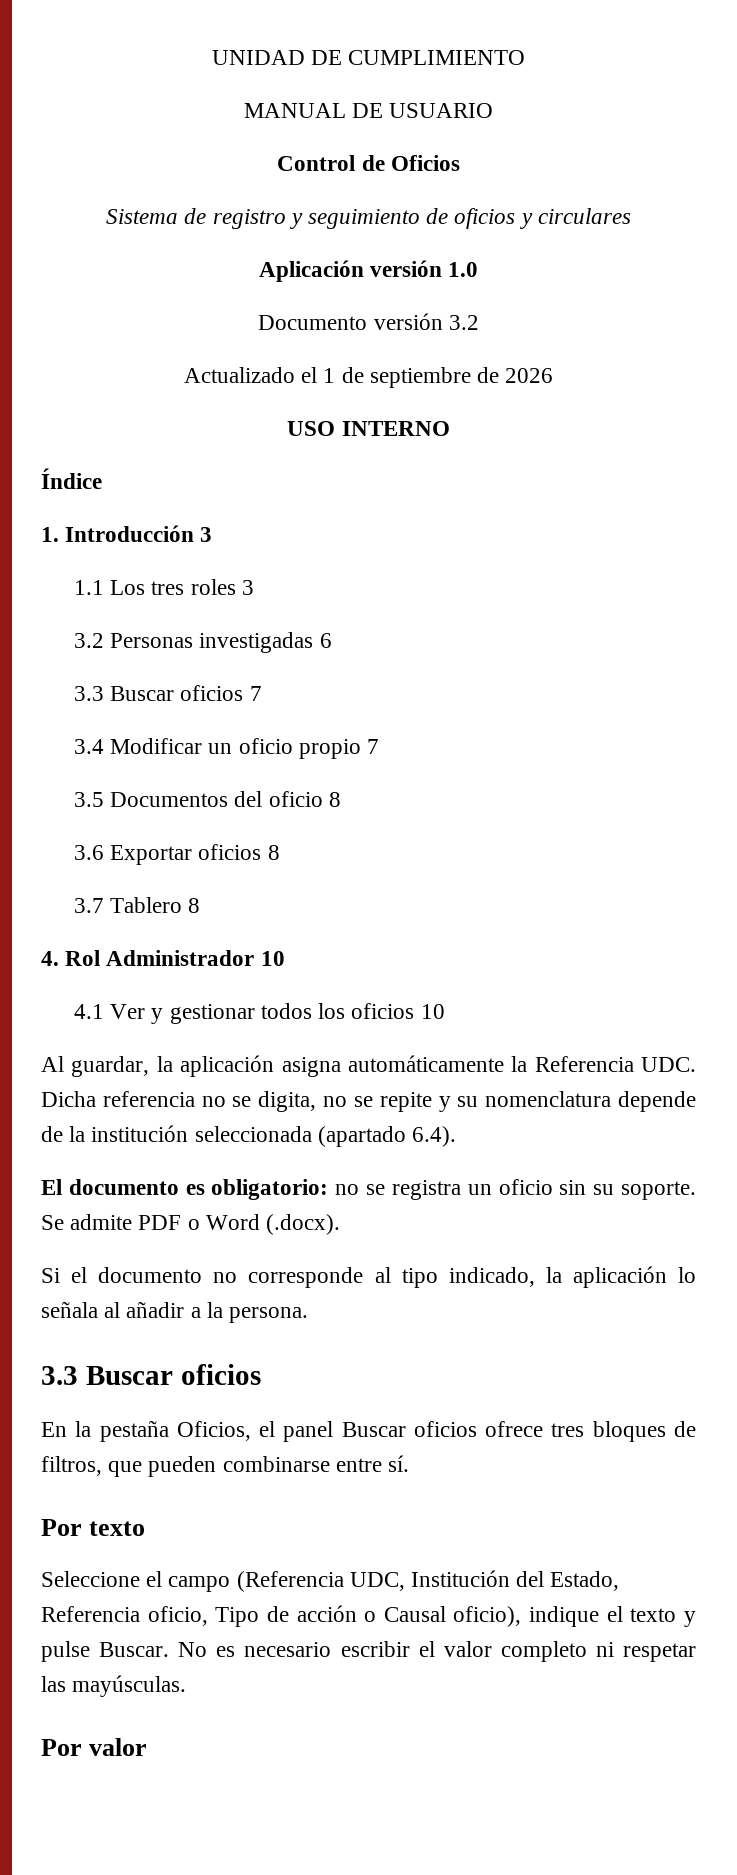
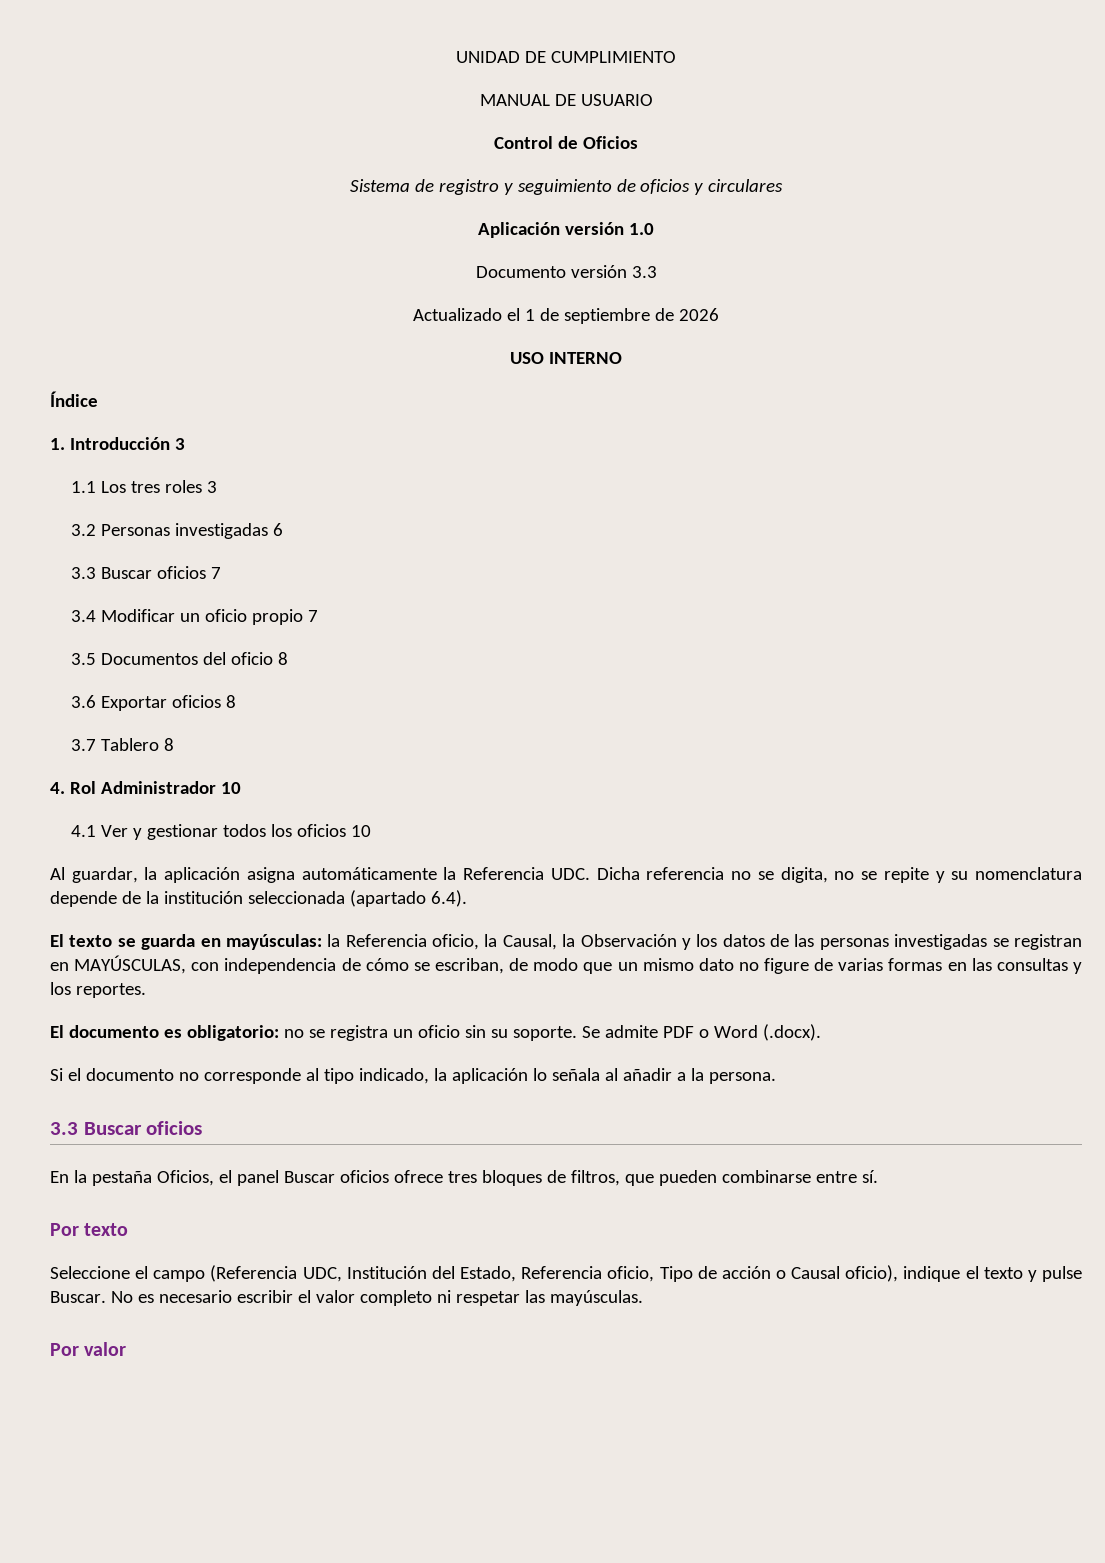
- Documento versión 3.2
+ Documento versión 3.3
+ El texto se guarda en mayúsculas: la Referencia oficio, la Causal, la Observación y los datos de las personas investigadas se registran en MAYÚSCULAS, con independencia de cómo se escriban, de modo que un mismo dato no figure de varias formas en las consultas y los reportes.

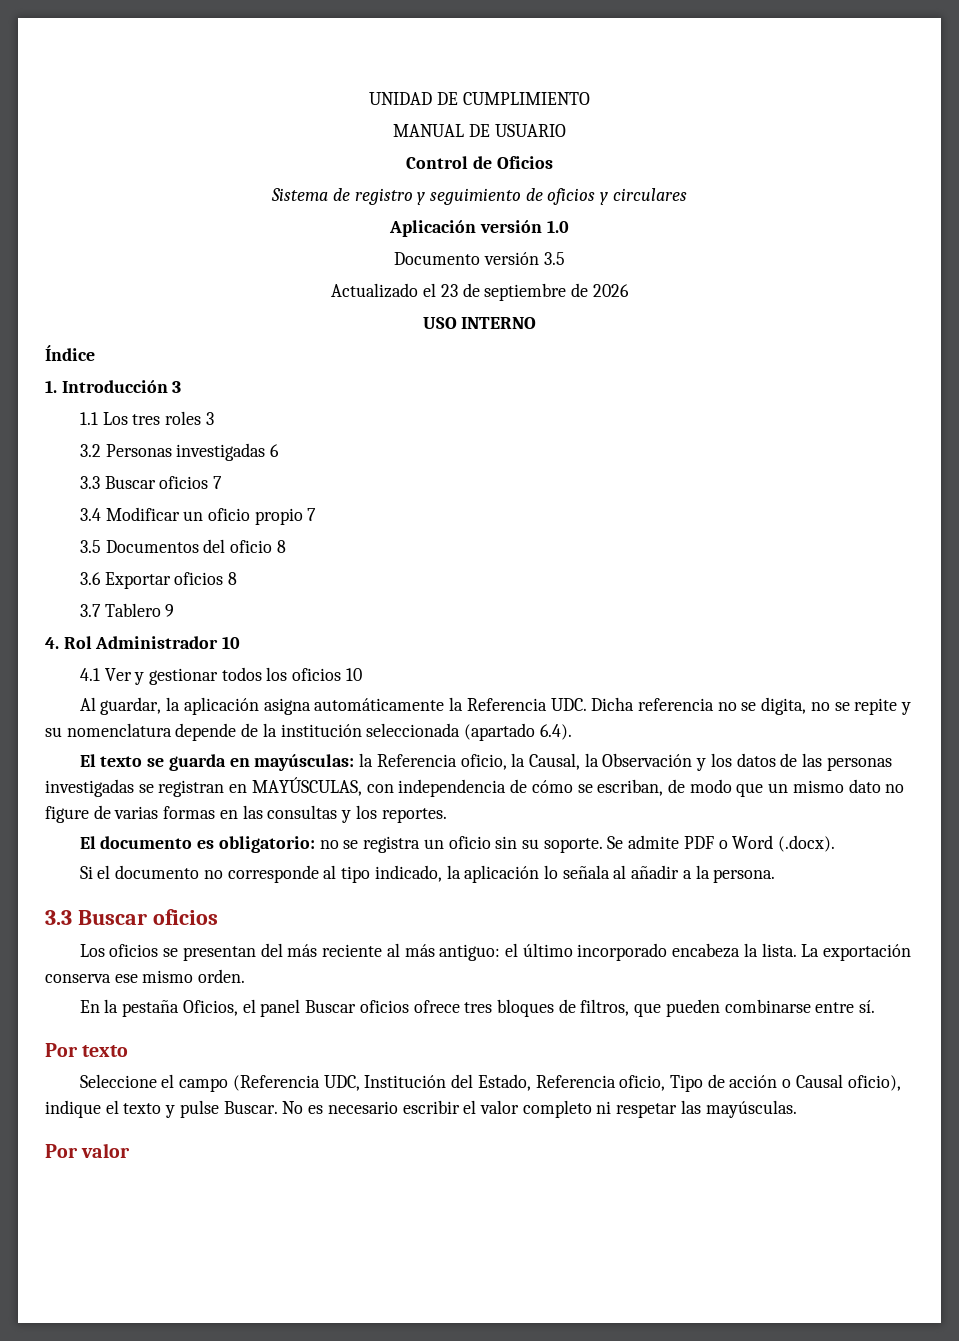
- Documento versión 3.3
+ Documento versión 3.5
- Actualizado el 1 de septiembre de 2026
+ Actualizado el 23 de septiembre de 2026
- 3.7 Tablero 8
+ 3.7 Tablero 9
+ Los oficios se presentan del más reciente al más antiguo: el último incorporado encabeza la lista. La exportación conserva ese mismo orden.

